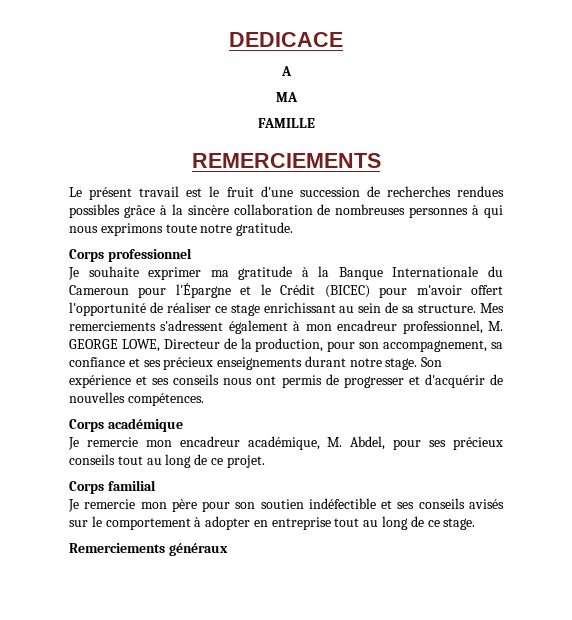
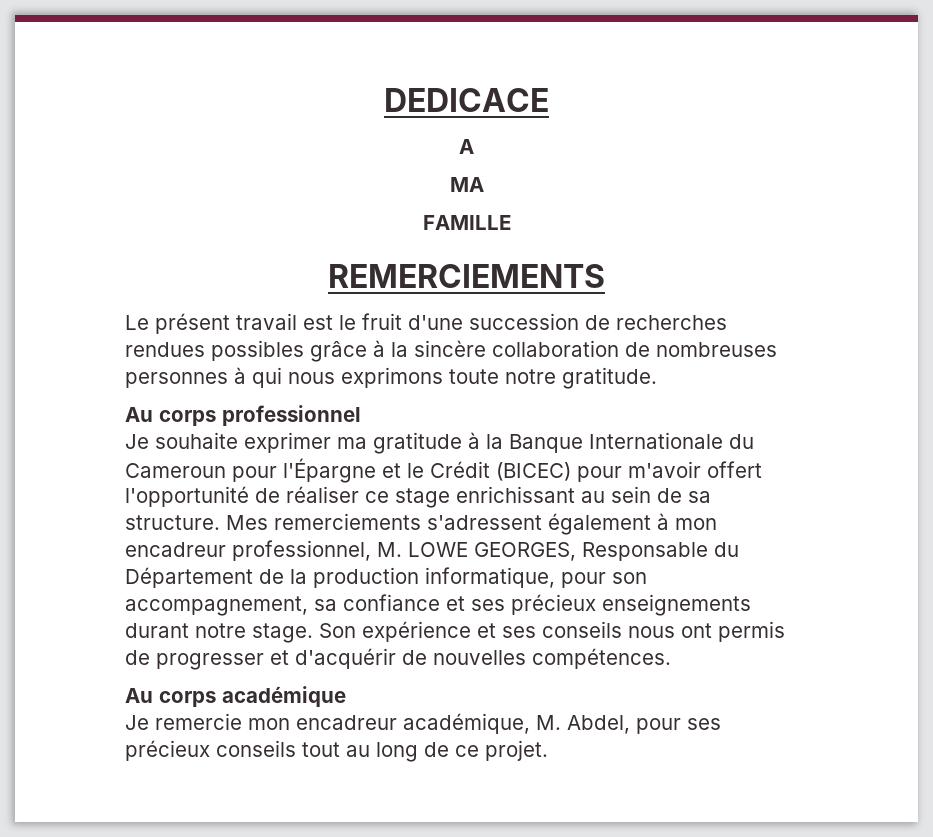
- Corps professionnel
+ Au corps professionnel
- Mes remerciements s'adressent également à mon encadreur professionnel, M. GEORGE LOWE, Directeur de la production, pour son accompagnement, sa confiance et ses précieux enseignements durant notre stage.
+ Mes remerciements s'adressent également à mon encadreur professionnel, M. LOWE GEORGES, Responsable du Département de la production informatique, pour son accompagnement, sa confiance et ses précieux enseignements durant notre stage.
- Corps académique
+ Au corps académique
- Corps familial
- Je remercie mon père pour son soutien indéfectible et ses conseils avisés sur le comportement à adopter en entreprise tout au long de ce stage.
- Remerciements généraux

